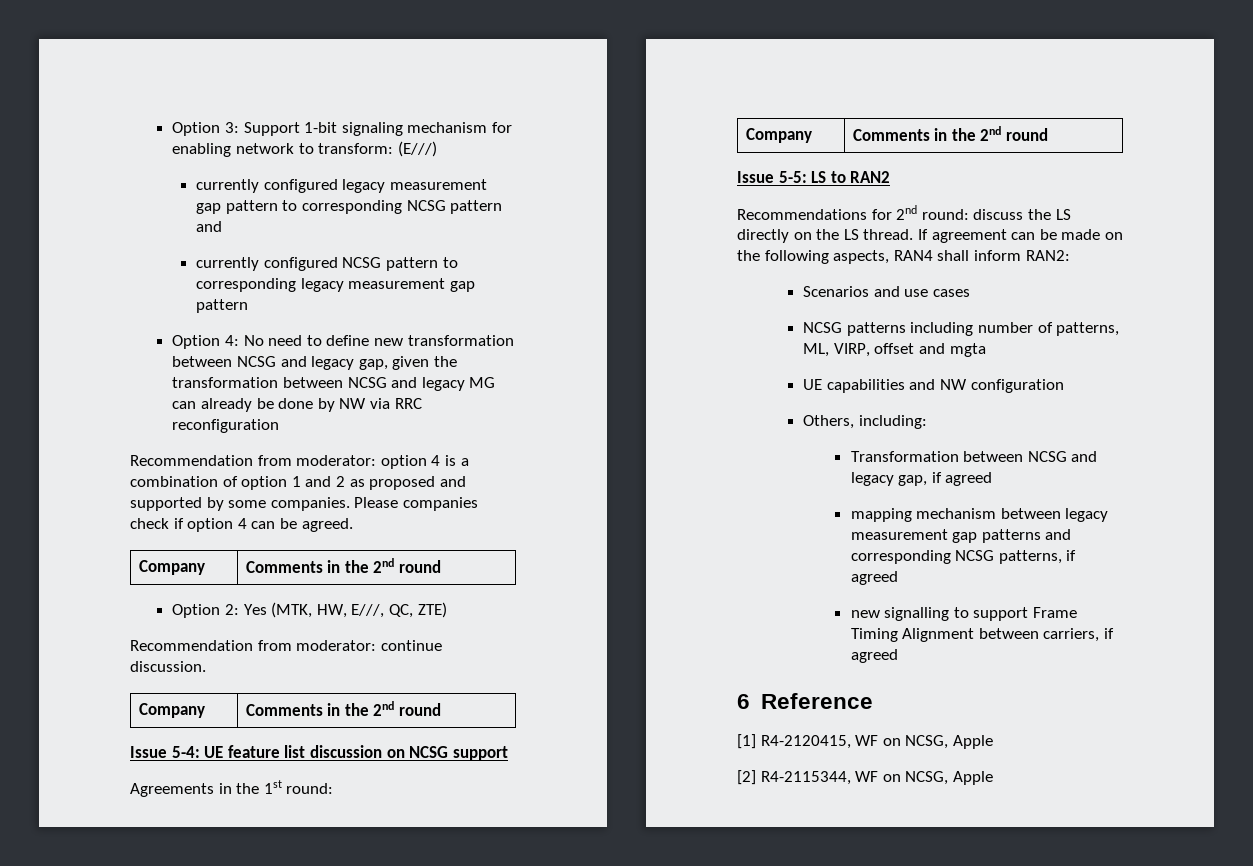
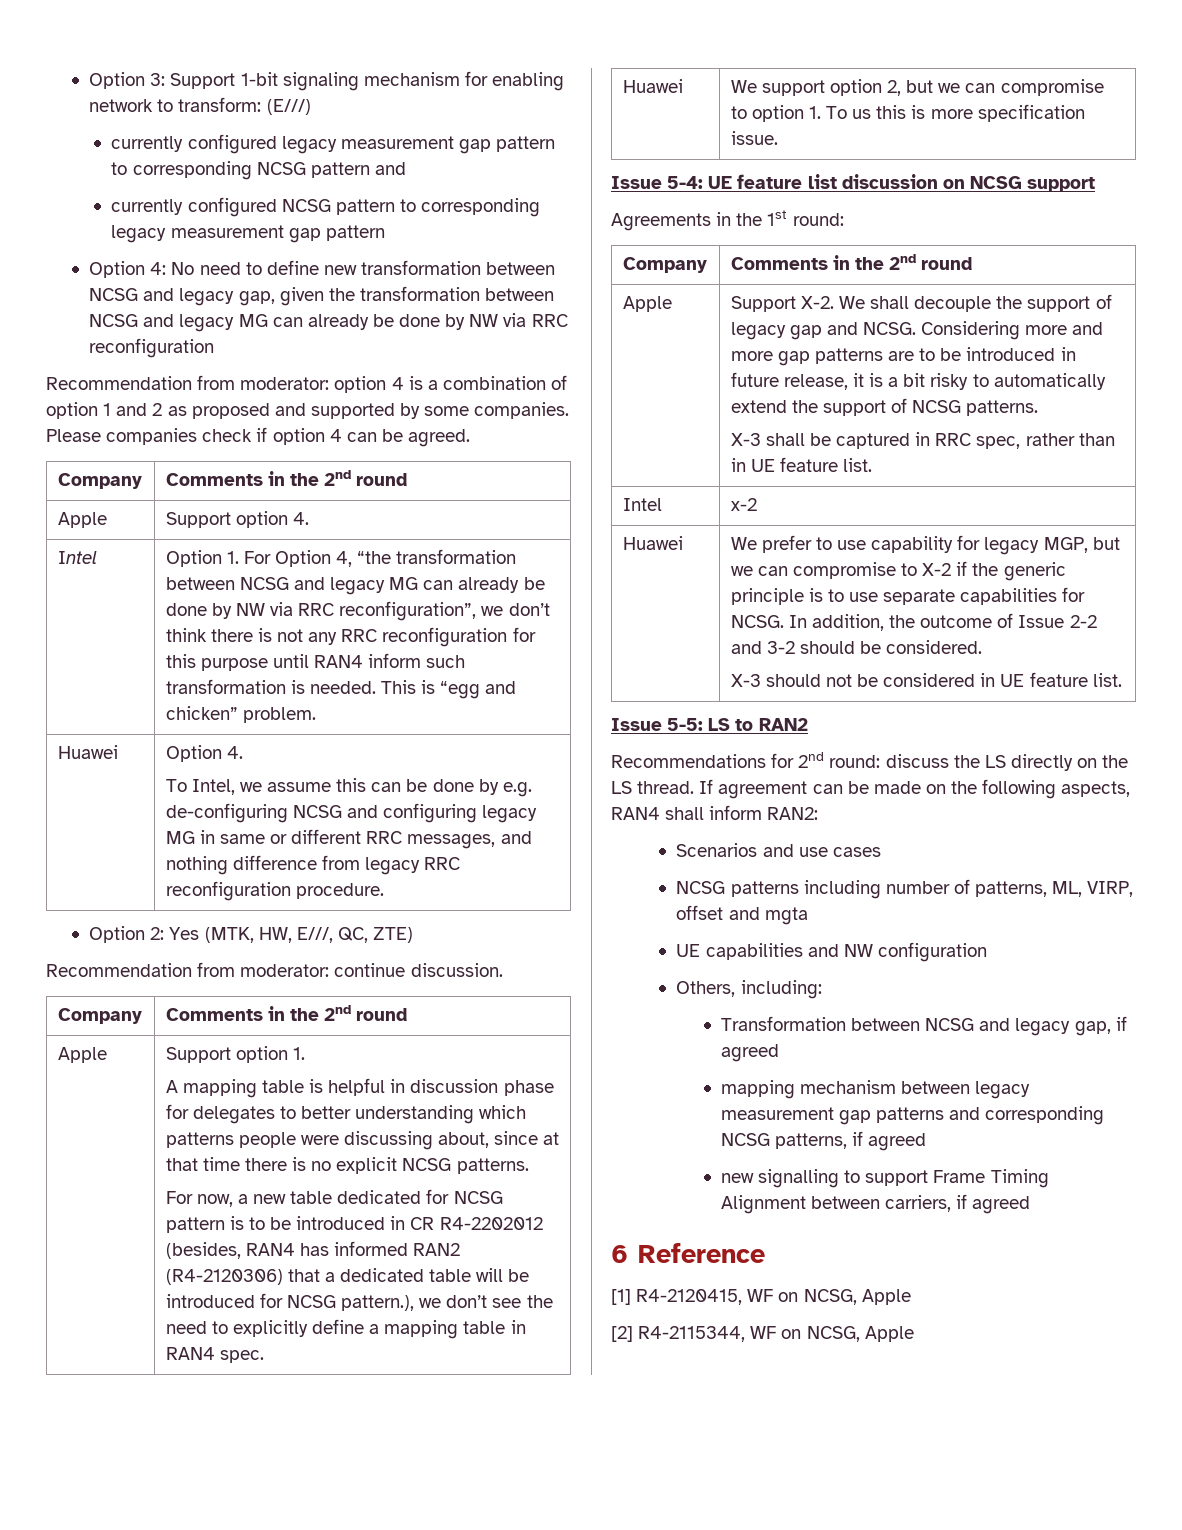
+ Apple | Support option 4.
+ Intel | Option 1. For Option 4, “the transformation between NCSG and legacy MG can already be done by NW via RRC reconfiguration”, we don’t think there is not any RRC reconfiguration for this purpose until RAN4 inform such transformation is needed. This is “egg and chicken” problem.
+ Huawei | Option 4.
+ To Intel, we assume this can be done by e.g. de-configuring NCSG and configuring legacy MG in same or different RRC messages, and nothing difference from legacy RRC reconfiguration procedure.
+ Apple | Support option 1.
+ A mapping table is helpful in discussion phase for delegates to better understanding which patterns people were discussing about, since at that time there is no explicit NCSG patterns.
+ For now, a new table dedicated for NCSG pattern is to be introduced in CR R4-2202012 (besides, RAN4 has informed RAN2 (R4-2120306) that a dedicated table will be introduced for NCSG pattern.), we don’t see the need to explicitly define a mapping table in RAN4 spec.
+ Huawei | We support option 2, but we can compromise to option 1. To us this is more specification issue.
+ Apple | Support X-2. We shall decouple the support of legacy gap and NCSG. Considering more and more gap patterns are to be introduced in future release, it is a bit risky to automatically extend the support of NCSG patterns.
+ X-3 shall be captured in RRC spec, rather than in UE feature list.
+ Intel | x-2
+ Huawei | We prefer to use capability for legacy MGP, but we can compromise to X-2 if the generic principle is to use separate capabilities for NCSG. In addition, the outcome of Issue 2-2 and 3-2 should be considered.
+ X-3 should not be considered in UE feature list.

